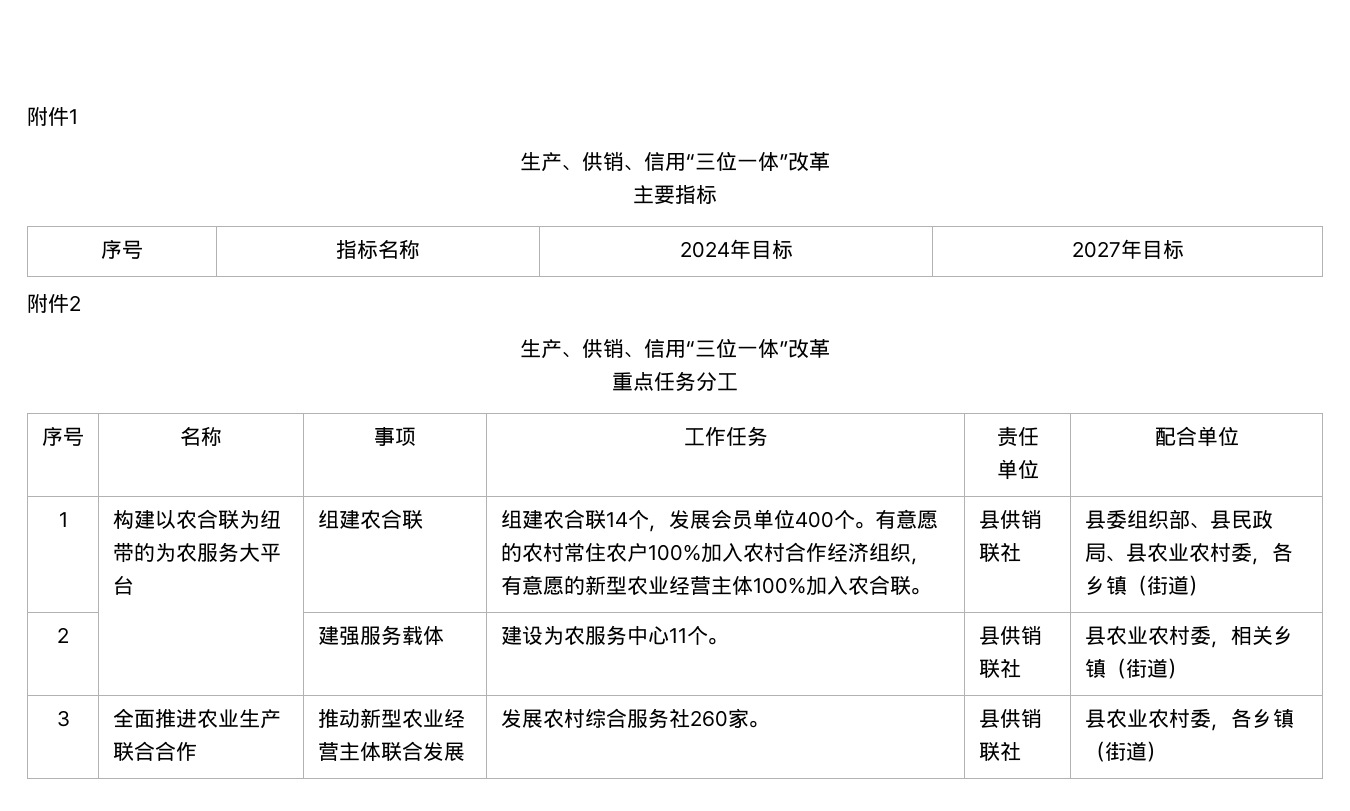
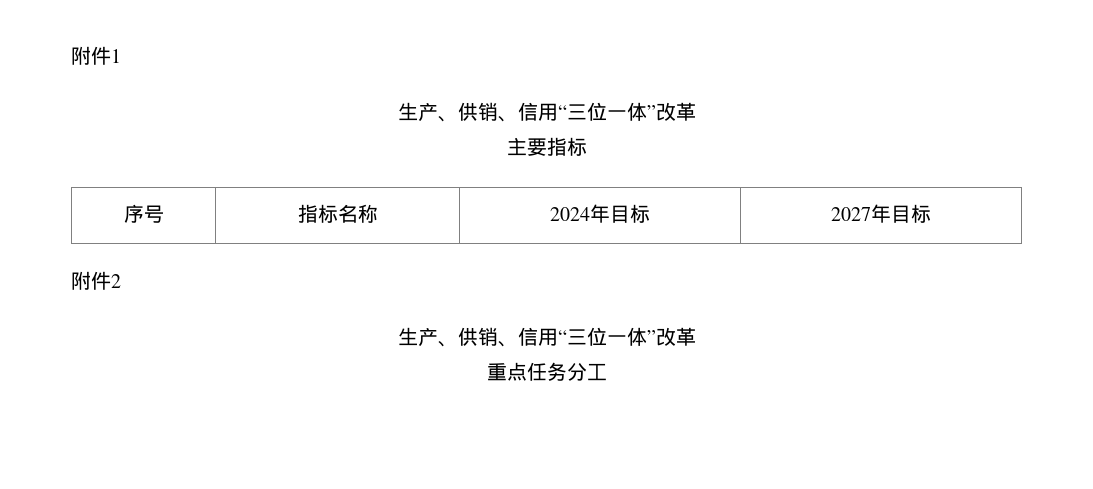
- 序号 | 名称 | 事项 | 工作任务 | 责任
- 单位 | 配合单位
- 1 | 构建以农合联为纽带的为农服务大平台 | 组建农合联 | 组建农合联14个，发展会员单位400个。有意愿的农村常住农户100%加入农村合作经济组织，有意愿的新型农业经营主体100%加入农合联。 | 县供销联社 | 县委组织部、县民政局、县农业农村委，各乡镇（街道）
- 2 | | 建强服务载体 | 建设为农服务中心11个。 | 县供销联社 | 县农业农村委，相关乡镇（街道）
- 3 | 全面推进农业生产联合合作 | 推动新型农业经营主体联合发展 | 发展农村综合服务社260家。 | 县供销联社 | 县农业农村委，各乡镇（街道）

